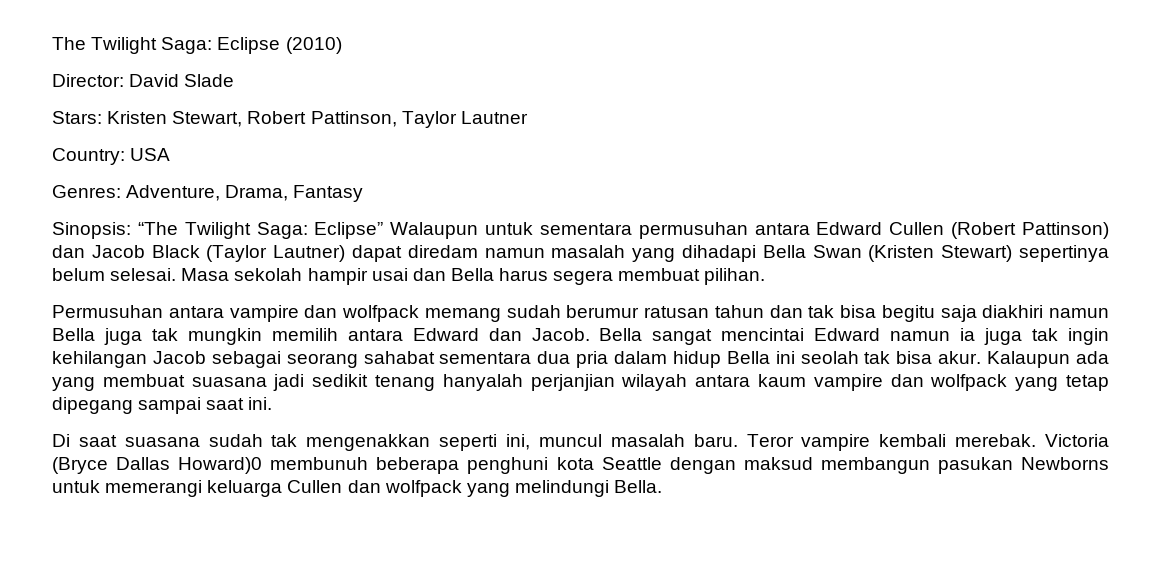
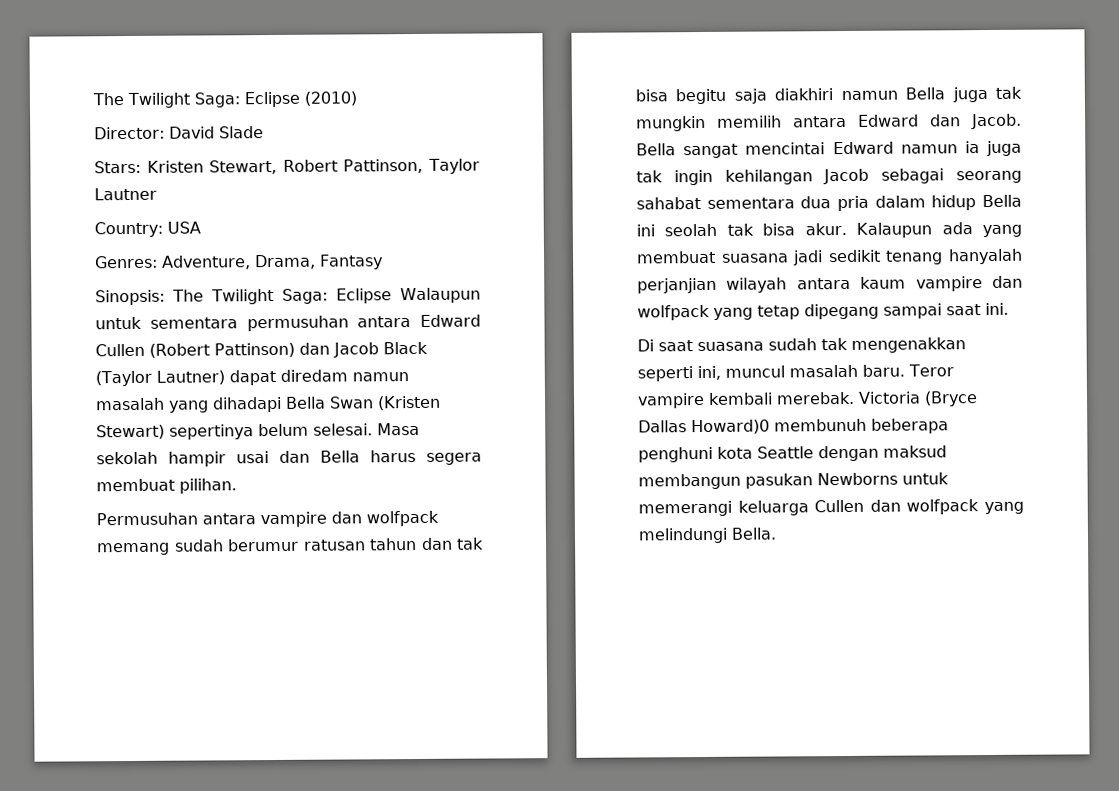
- Sinopsis: “The Twilight Saga: Eclipse” Walaupun untuk sementara permusuhan antara Edward Cullen (Robert Pattinson) dan Jacob Black (Taylor Lautner) dapat diredam namun masalah yang dihadapi Bella Swan (Kristen Stewart) sepertinya belum selesai.
+ Sinopsis: The Twilight Saga: Eclipse Walaupun untuk sementara permusuhan antara Edward Cullen (Robert Pattinson) dan Jacob Black (Taylor Lautner) dapat diredam namun masalah yang dihadapi Bella Swan (Kristen Stewart) sepertinya belum selesai.

